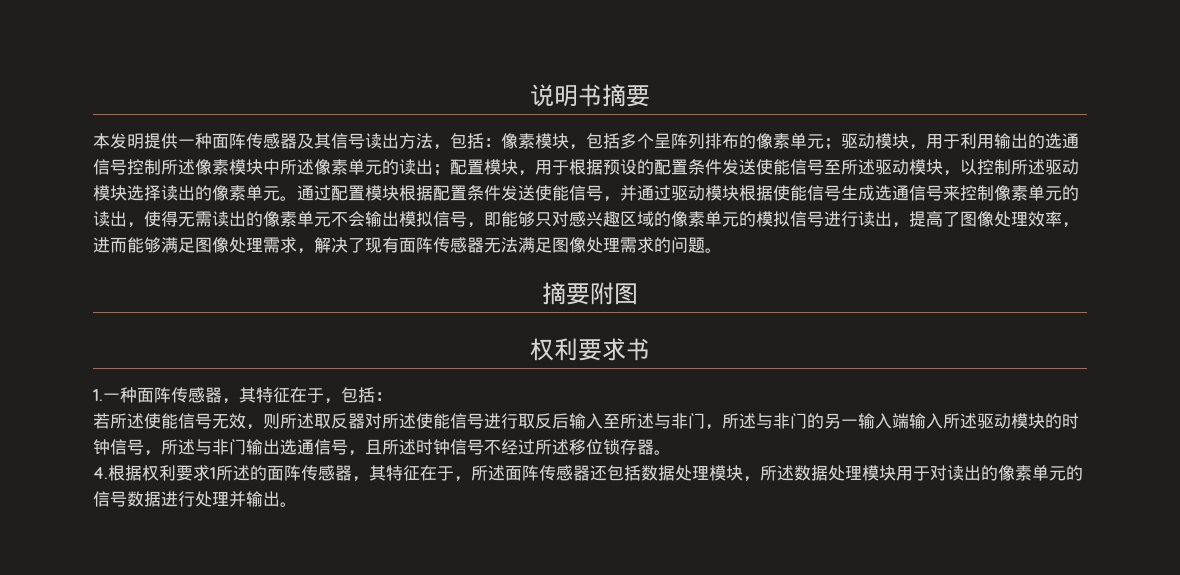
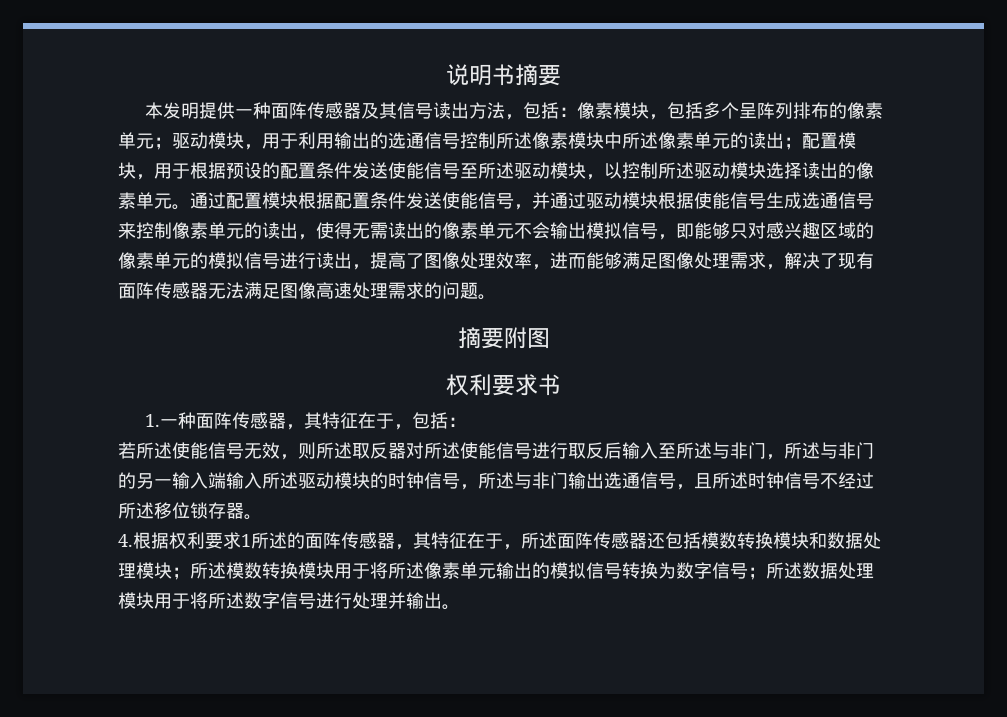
- 通过配置模块根据配置条件发送使能信号，并通过驱动模块根据使能信号生成选通信号来控制像素单元的读出，使得无需读出的像素单元不会输出模拟信号，即能够只对感兴趣区域的像素单元的模拟信号进行读出，提高了图像处理效率，进而能够满足图像处理需求，解决了现有面阵传感器无法满足图像处理需求的问题。
+ 通过配置模块根据配置条件发送使能信号，并通过驱动模块根据使能信号生成选通信号来控制像素单元的读出，使得无需读出的像素单元不会输出模拟信号，即能够只对感兴趣区域的像素单元的模拟信号进行读出，提高了图像处理效率，进而能够满足图像处理需求，解决了现有面阵传感器无法满足图像高速处理需求的问题。
- 4.根据权利要求1所述的面阵传感器，其特征在于，所述面阵传感器还包括数据处理模块，所述数据处理模块用于对读出的像素单元的信号数据进行处理并输出。
+ 4.根据权利要求1所述的面阵传感器，其特征在于，所述面阵传感器还包括模数转换模块和数据处理模块；所述模数转换模块用于将所述像素单元输出的模拟信号转换为数字信号；所述数据处理模块用于将所述数字信号进行处理并输出。

